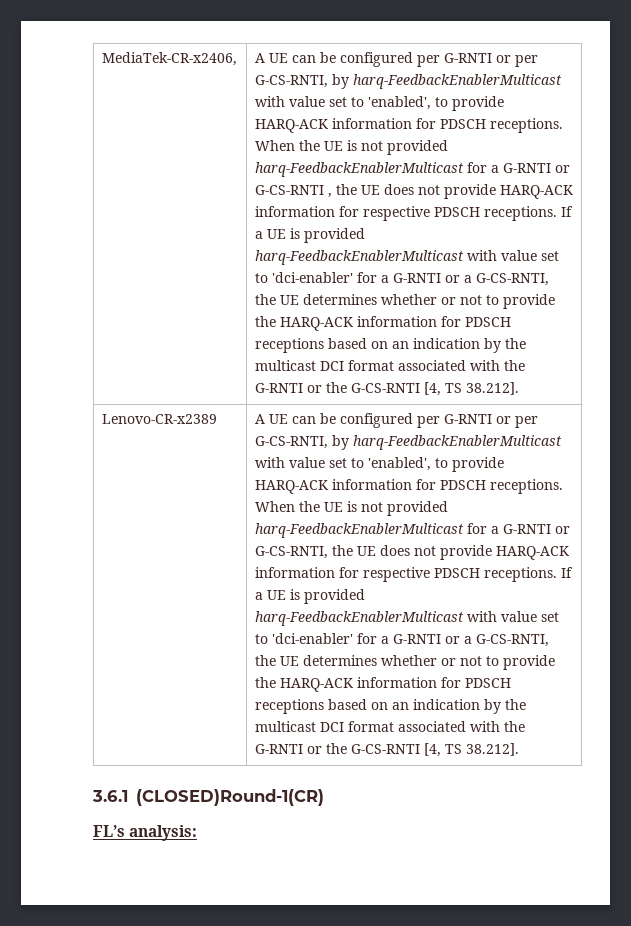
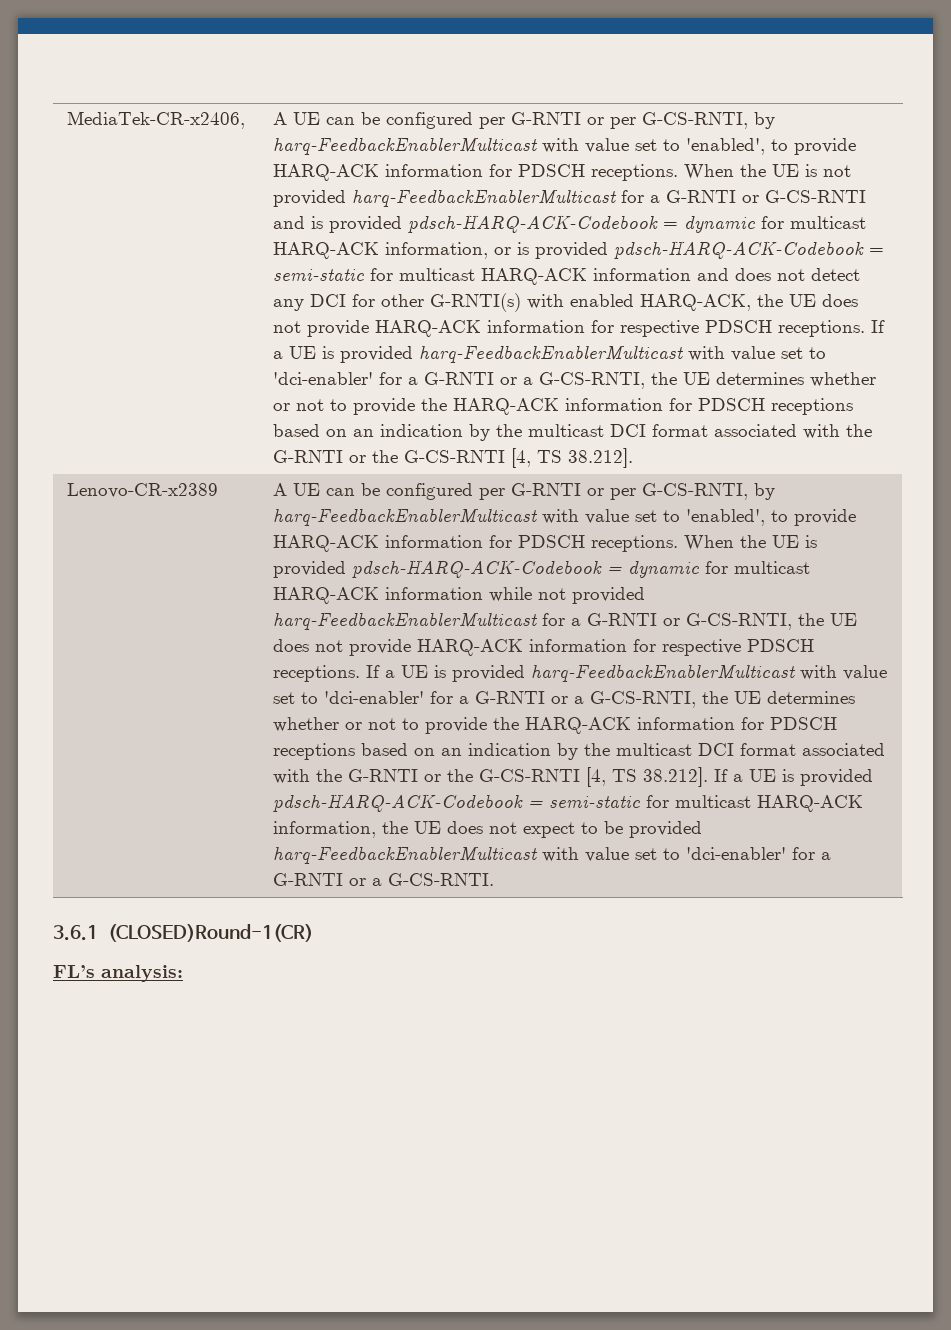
- When the UE is not provided harq-FeedbackEnablerMulticast for a G-RNTI or G-CS-RNTI , the UE does not provide HARQ-ACK information for respective PDSCH receptions.
+ When the UE is not provided harq-FeedbackEnablerMulticast for a G-RNTI or G-CS-RNTI and is provided pdsch-HARQ-ACK-Codebook = dynamic for multicast HARQ-ACK information, or is provided pdsch-HARQ-ACK-Codebook = semi-static for multicast HARQ-ACK information and does not detect any DCI for other G-RNTI(s) with enabled HARQ-ACK, the UE does not provide HARQ-ACK information for respective PDSCH receptions.
- When the UE is not provided harq-FeedbackEnablerMulticast for a G-RNTI or G-CS-RNTI, the UE does not provide HARQ-ACK information for respective PDSCH receptions. If a UE is provided harq-FeedbackEnablerMulticast with value set to 'dci-enabler' for a G-RNTI or a G-CS-RNTI, the UE determines whether or not to provide the HARQ-ACK information for PDSCH receptions based on an indication by the multicast DCI format associated with the G-RNTI or the G-CS-RNTI [4, TS 38.212].
+ When the UE is provided pdsch-HARQ-ACK-Codebook = dynamic for multicast HARQ-ACK information while not provided harq-FeedbackEnablerMulticast for a G-RNTI or G-CS-RNTI, the UE does not provide HARQ-ACK information for respective PDSCH receptions. If a UE is provided harq-FeedbackEnablerMulticast with value set to 'dci-enabler' for a G-RNTI or a G-CS-RNTI, the UE determines whether or not to provide the HARQ-ACK information for PDSCH receptions based on an indication by the multicast DCI format associated with the G-RNTI or the G-CS-RNTI [4, TS 38.212]. If a UE is provided pdsch-HARQ-ACK-Codebook = semi-static for multicast HARQ-ACK information, the UE does not expect to be provided harq-FeedbackEnablerMulticast with value set to 'dci-enabler' for a G-RNTI or a G-CS-RNTI.

